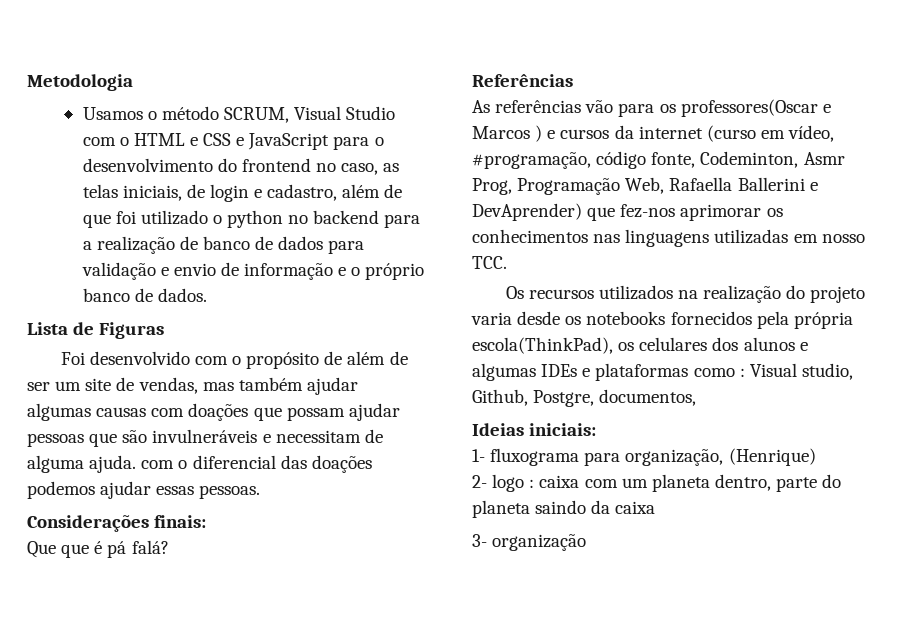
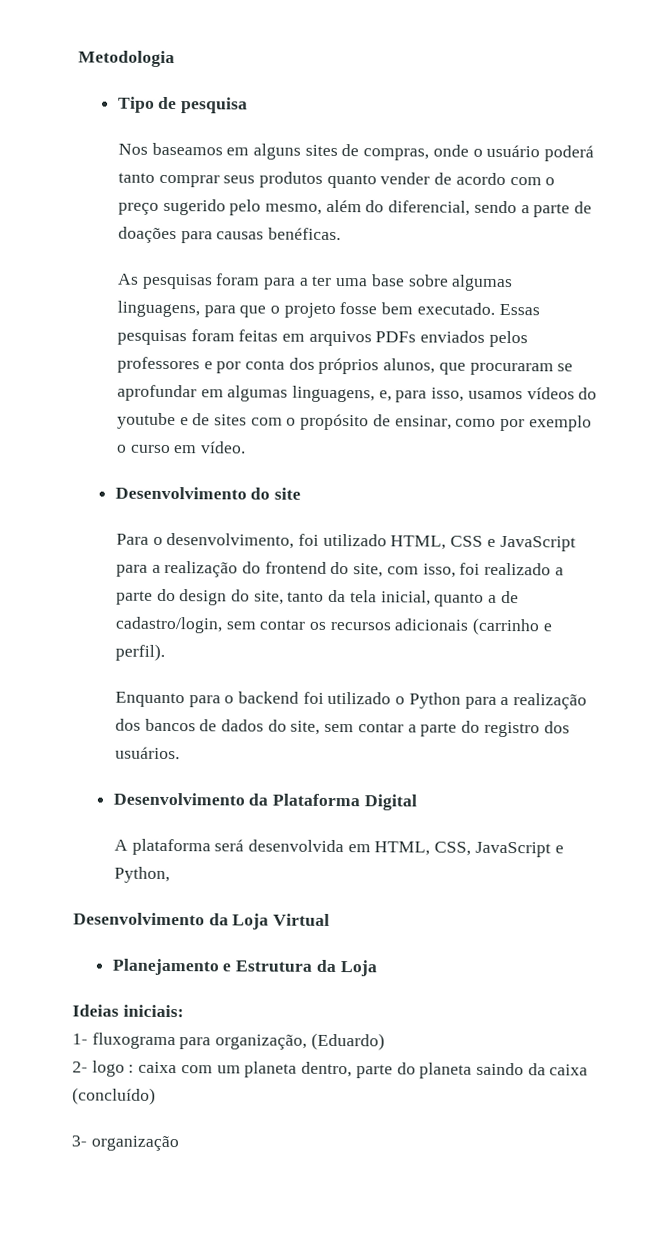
- Usamos o método SCRUM, Visual Studio com o HTML e CSS e JavaScript para o desenvolvimento do frontend no caso, as telas iniciais, de login e cadastro, além de que foi utilizado o python no backend para a realização de banco de dados para validação e envio de informação e o próprio banco de dados.
- Lista de Figuras
- Foi desenvolvido com o propósito de além de ser um site de vendas, mas também ajudar algumas causas com doações que possam ajudar pessoas que são invulneráveis e necessitam de alguma ajuda. com o diferencial das doações podemos ajudar essas pessoas.
- Considerações finais:
- Que que é pá falá?
- Referências
- As referências vão para os professores(Oscar e Marcos ) e cursos da internet (curso em vídeo, #programação, código fonte, Codeminton, Asmr Prog, Programação Web, Rafaella Ballerini e DevAprender) que fez-nos aprimorar os conhecimentos nas linguagens utilizadas em nosso TCC.
- Os recursos utilizados na realização do projeto varia desde os notebooks fornecidos pela própria escola(ThinkPad), os celulares dos alunos e algumas IDEs e plataformas como : Visual studio, Github, Postgre, documentos,
+ Tipo de pesquisa
+ Nos baseamos em alguns sites de compras, onde o usuário poderá tanto comprar seus produtos quanto vender de acordo com o preço sugerido pelo mesmo, além do diferencial, sendo a parte de doações para causas benéficas.
+ As pesquisas foram para a ter uma base sobre algumas linguagens, para que o projeto fosse bem executado. Essas pesquisas foram feitas em arquivos PDFs enviados pelos professores e por conta dos próprios alunos, que procuraram se aprofundar em algumas linguagens, e, para isso, usamos vídeos do youtube e de sites com o propósito de ensinar, como por exemplo o curso em vídeo.
+ Desenvolvimento do site
+ Para o desenvolvimento, foi utilizado HTML, CSS e JavaScript para a realização do frontend do site, com isso, foi realizado a parte do design do site, tanto da tela inicial, quanto a de cadastro/login, sem contar os recursos adicionais (carrinho e perfil).
+ Enquanto para o backend foi utilizado o Python para a realização dos bancos de dados do site, sem contar a parte do registro dos usuários.
+ Desenvolvimento da Plataforma Digital
+ A plataforma será desenvolvida em HTML, CSS, JavaScript e Python,
+ Desenvolvimento da Loja Virtual
+ Planejamento e Estrutura da Loja
- 1- fluxograma para organização, (Henrique)
+ 1- fluxograma para organização, (Eduardo)
- 2- logo : caixa com um planeta dentro, parte do planeta saindo da caixa
+ 2- logo : caixa com um planeta dentro, parte do planeta saindo da caixa (concluído)

